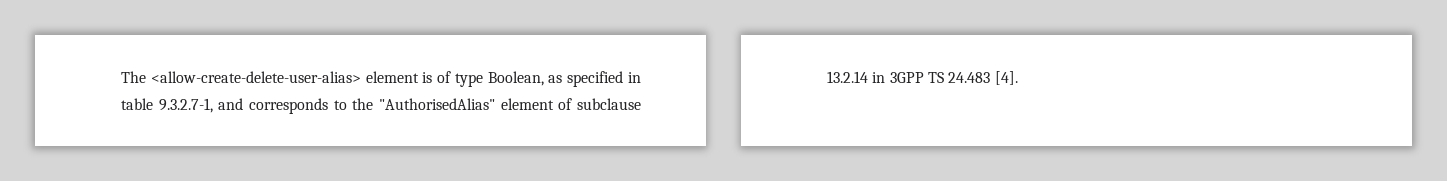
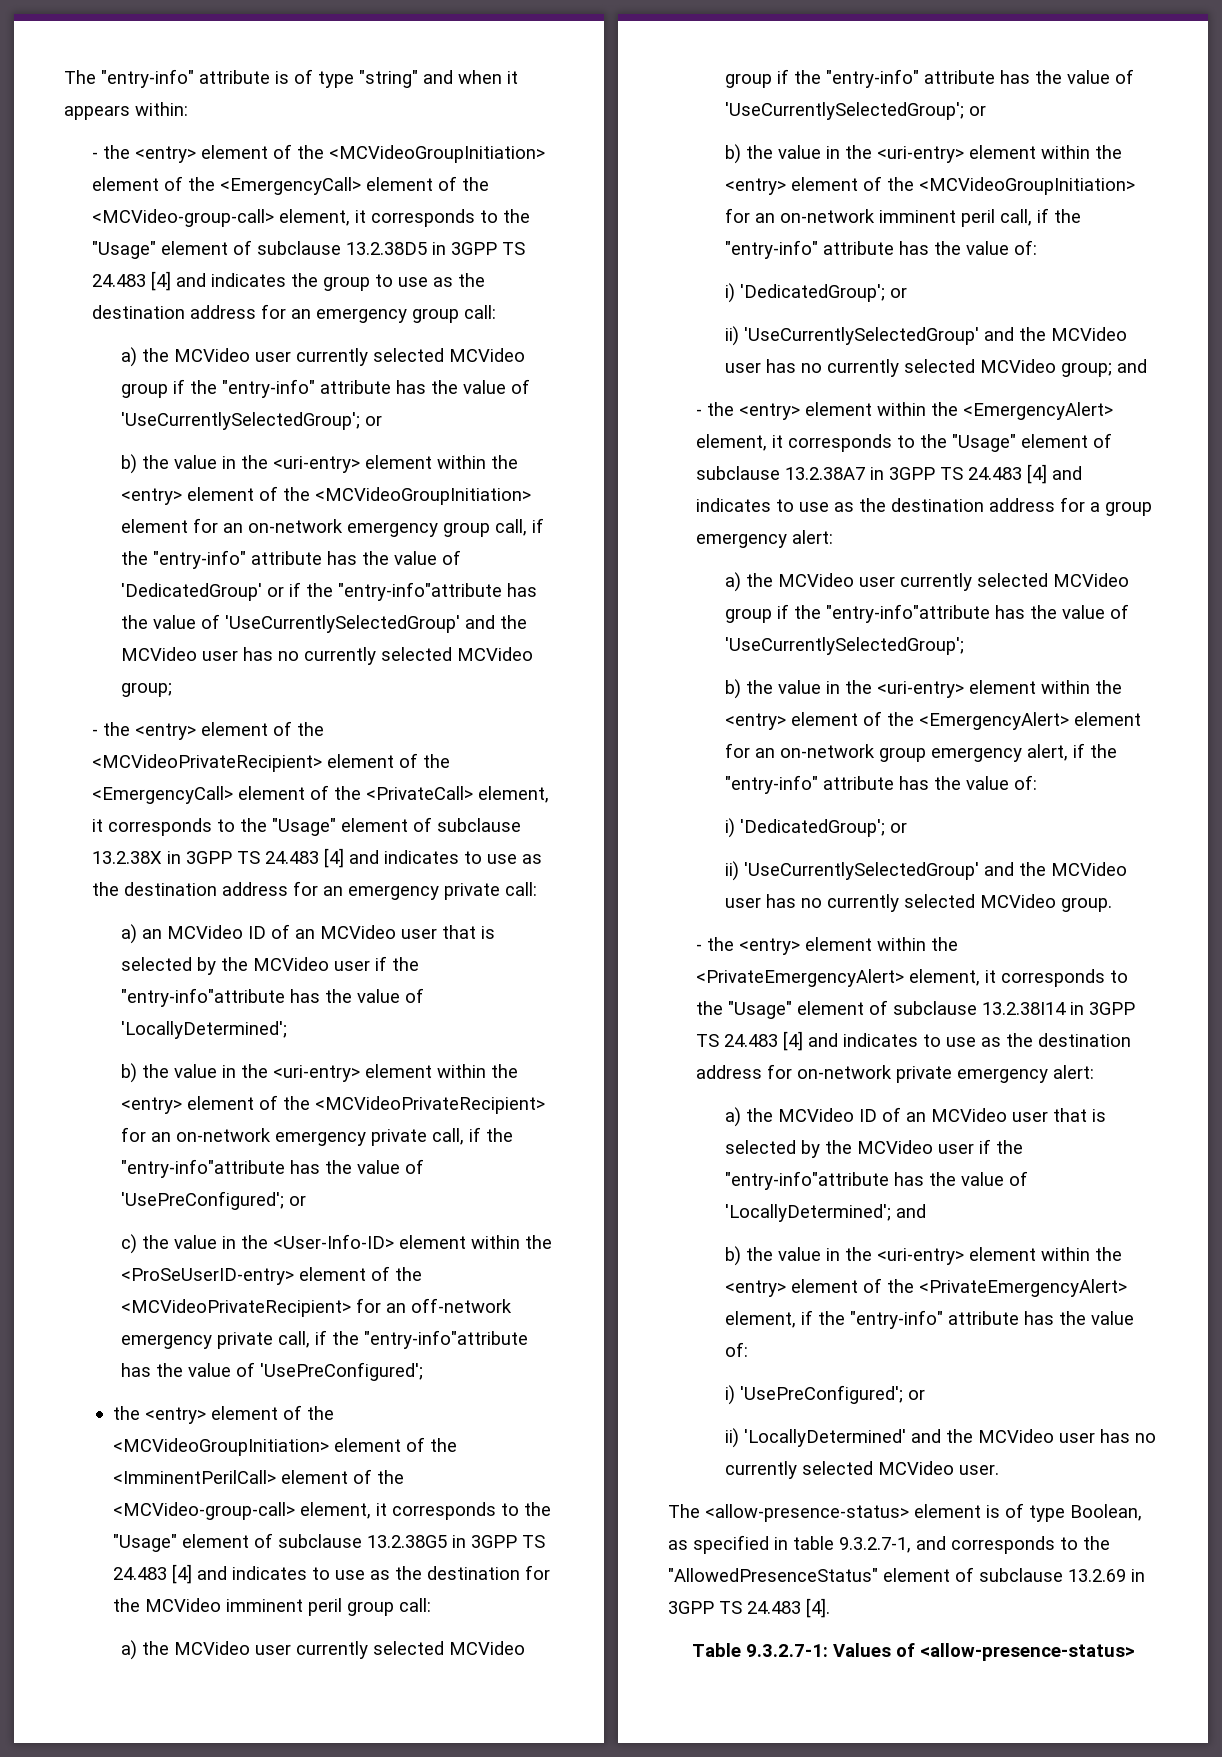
- The <allow-create-delete-user-alias> element is of type Boolean, as specified in table 9.3.2.7-1, and corresponds to the "AuthorisedAlias" element of subclause 13.2.14 in 3GPP TS 24.483 [4].
+ The "entry-info" attribute is of type "string" and when it appears within:
+ - the <entry> element of the <MCVideoGroupInitiation> element of the <EmergencyCall> element of the <MCVideo-group-call> element, it corresponds to the "Usage" element of subclause 13.2.38D5 in 3GPP TS 24.483 [4] and indicates the group to use as the destination address for an emergency group call:
+ a) the MCVideo user currently selected MCVideo group if the "entry-info" attribute has the value of 'UseCurrentlySelectedGroup'; or
+ b) the value in the <uri-entry> element within the <entry> element of the <MCVideoGroupInitiation> element for an on-network emergency group call, if the "entry-info" attribute has the value of 'DedicatedGroup' or if the "entry-info"attribute has the value of 'UseCurrentlySelectedGroup' and the MCVideo user has no currently selected MCVideo group;
+ - the <entry> element of the <MCVideoPrivateRecipient> element of the <EmergencyCall> element of the <PrivateCall> element, it corresponds to the "Usage" element of subclause 13.2.38X in 3GPP TS 24.483 [4] and indicates to use as the destination address for an emergency private call:
+ a) an MCVideo ID of an MCVideo user that is selected by the MCVideo user if the "entry-info"attribute has the value of 'LocallyDetermined';
+ b) the value in the <uri-entry> element within the <entry> element of the <MCVideoPrivateRecipient> for an on-network emergency private call, if the "entry-info"attribute has the value of 'UsePreConfigured'; or
+ c) the value in the <User-Info-ID> element within the <ProSeUserID-entry> element of the <MCVideoPrivateRecipient> for an off-network emergency private call, if the "entry-info"attribute has the value of 'UsePreConfigured';
+ the <entry> element of the <MCVideoGroupInitiation> element of the <ImminentPerilCall> element of the <MCVideo-group-call> element, it corresponds to the "Usage" element of subclause 13.2.38G5 in 3GPP TS 24.483 [4] and indicates to use as the destination for the MCVideo imminent peril group call:
+ a) the MCVideo user currently selected MCVideo group if the "entry-info" attribute has the value of 'UseCurrentlySelectedGroup'; or
+ b) the value in the <uri-entry> element within the <entry> element of the <MCVideoGroupInitiation> for an on-network imminent peril call, if the "entry-info" attribute has the value of:
+ i) 'DedicatedGroup'; or
+ ii) 'UseCurrentlySelectedGroup' and the MCVideo user has no currently selected MCVideo group; and
+ - the <entry> element within the <EmergencyAlert> element, it corresponds to the "Usage" element of subclause 13.2.38A7 in 3GPP TS 24.483 [4] and indicates to use as the destination address for a group emergency alert:
+ a) the MCVideo user currently selected MCVideo group if the "entry-info"attribute has the value of 'UseCurrentlySelectedGroup';
+ b) the value in the <uri-entry> element within the <entry> element of the <EmergencyAlert> element for an on-network group emergency alert, if the "entry-info" attribute has the value of:
+ i) 'DedicatedGroup'; or
+ ii) 'UseCurrentlySelectedGroup' and the MCVideo user has no currently selected MCVideo group.
+ - the <entry> element within the <PrivateEmergencyAlert> element, it corresponds to the "Usage" element of subclause 13.2.38I14 in 3GPP TS 24.483 [4] and indicates to use as the destination address for on-network private emergency alert:
+ a) the MCVideo ID of an MCVideo user that is selected by the MCVideo user if the "entry-info"attribute has the value of 'LocallyDetermined'; and
+ b) the value in the <uri-entry> element within the <entry> element of the <PrivateEmergencyAlert> element, if the "entry-info" attribute has the value of:
+ i) 'UsePreConfigured'; or
+ ii) 'LocallyDetermined' and the MCVideo user has no currently selected MCVideo user.
+ The <allow-presence-status> element is of type Boolean, as specified in table 9.3.2.7-1, and corresponds to the "AllowedPresenceStatus" element of subclause 13.2.69 in 3GPP TS 24.483 [4].
+ Table 9.3.2.7-1: Values of <allow-presence-status>

